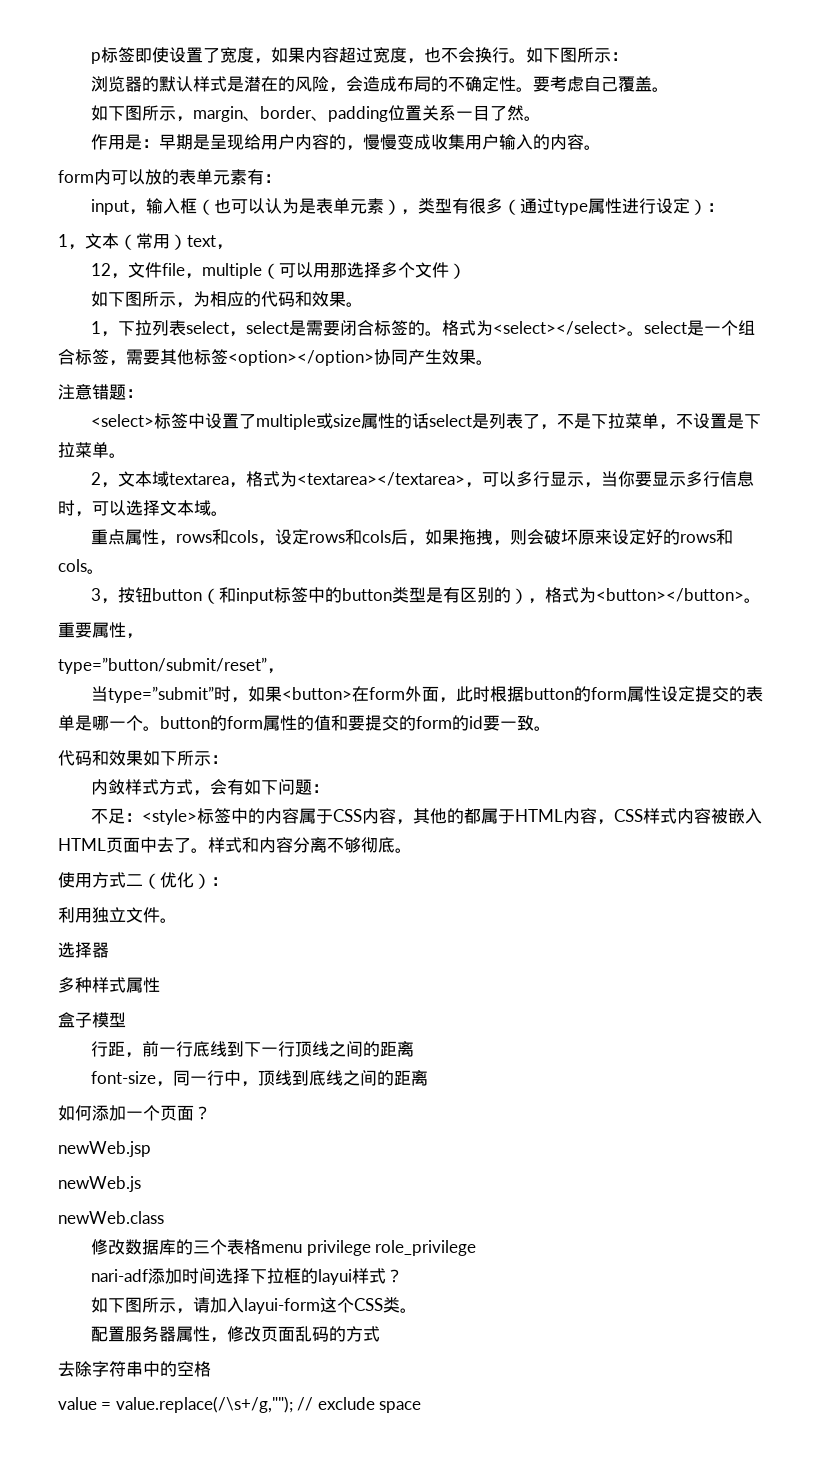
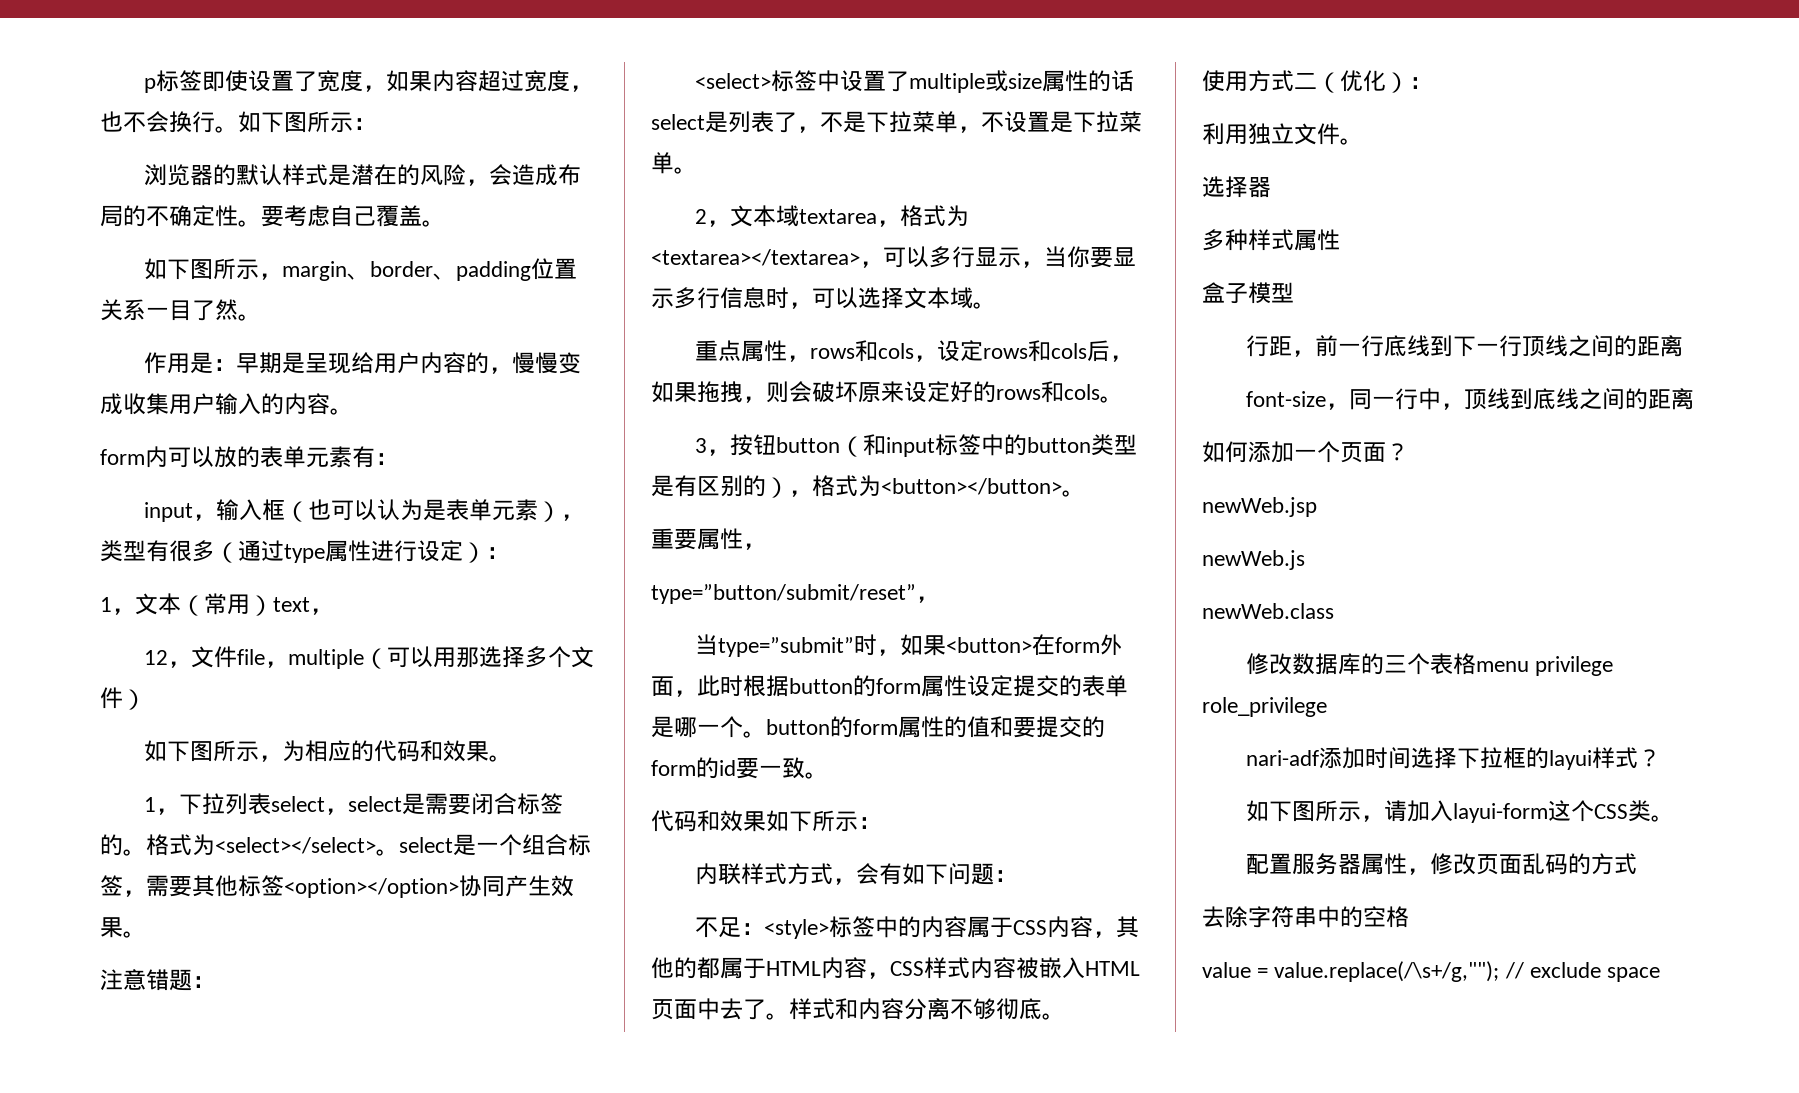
- 内敛样式方式，会有如下问题：
+ 内联样式方式，会有如下问题：

